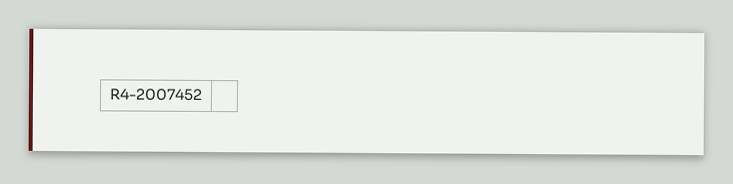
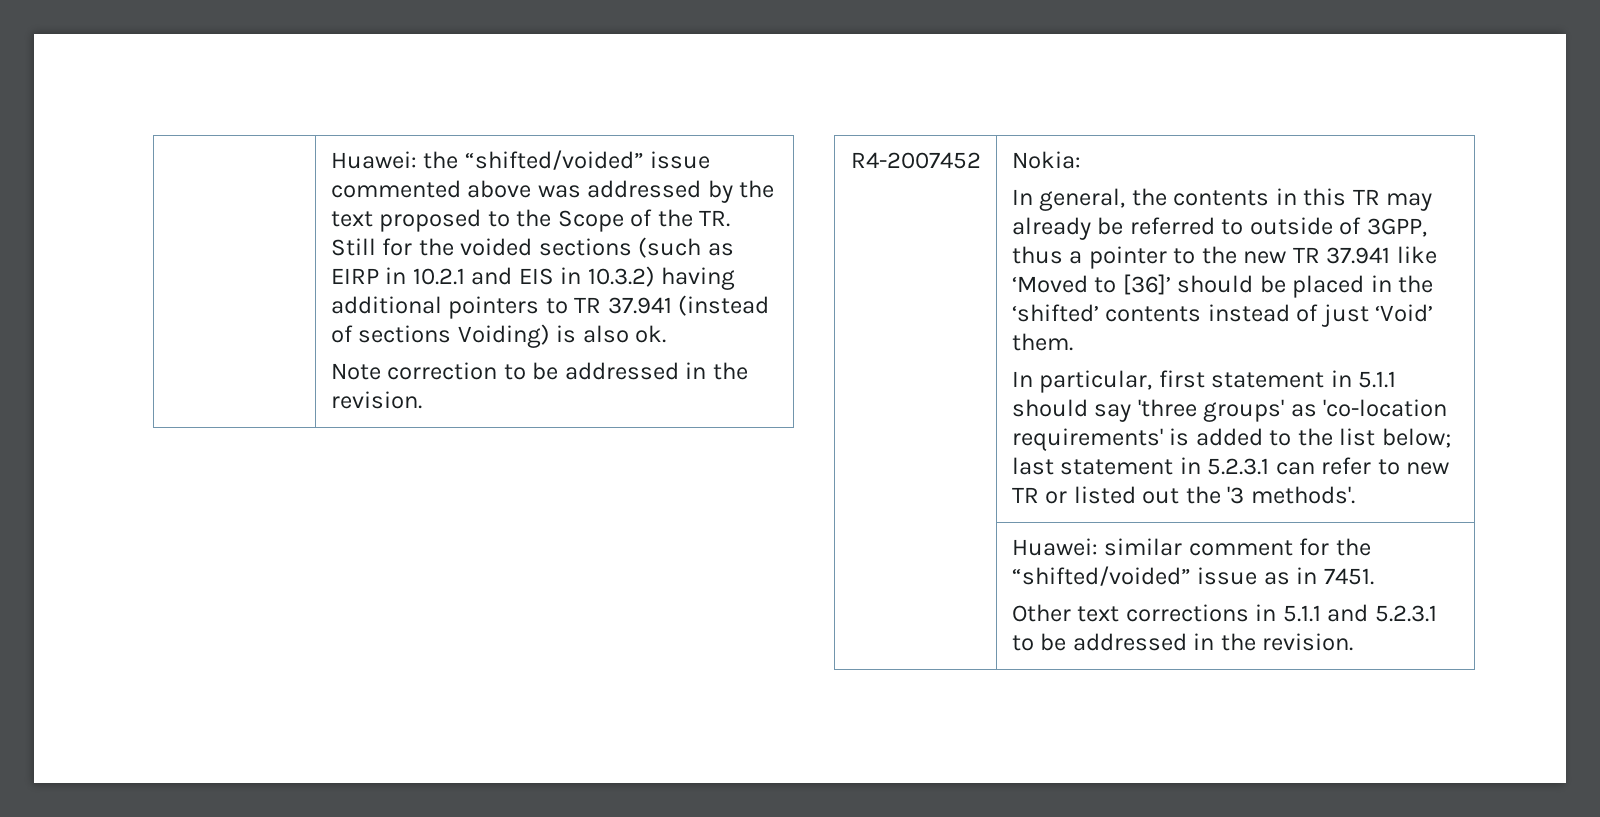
- R4-2007452
+ Huawei: the “shifted/voided” issue commented above was addressed by the text proposed to the Scope of the TR. Still for the voided sections (such as EIRP in 10.2.1 and EIS in 10.3.2) having additional pointers to TR 37.941 (instead of sections Voiding) is also ok.
+ Note correction to be addressed in the revision.
+ R4-2007452 | Nokia:
+ In general, the contents in this TR may already be referred to outside of 3GPP, thus a pointer to the new TR 37.941 like ‘Moved to [36]’ should be placed in the ‘shifted’ contents instead of just ‘Void’ them.
+ In particular, first statement in 5.1.1 should say 'three groups' as 'co-location requirements' is added to the list below; last statement in 5.2.3.1 can refer to new TR or listed out the '3 methods'.
+ | Huawei: similar comment for the “shifted/voided” issue as in 7451.
+ Other text corrections in 5.1.1 and 5.2.3.1 to be addressed in the revision.

